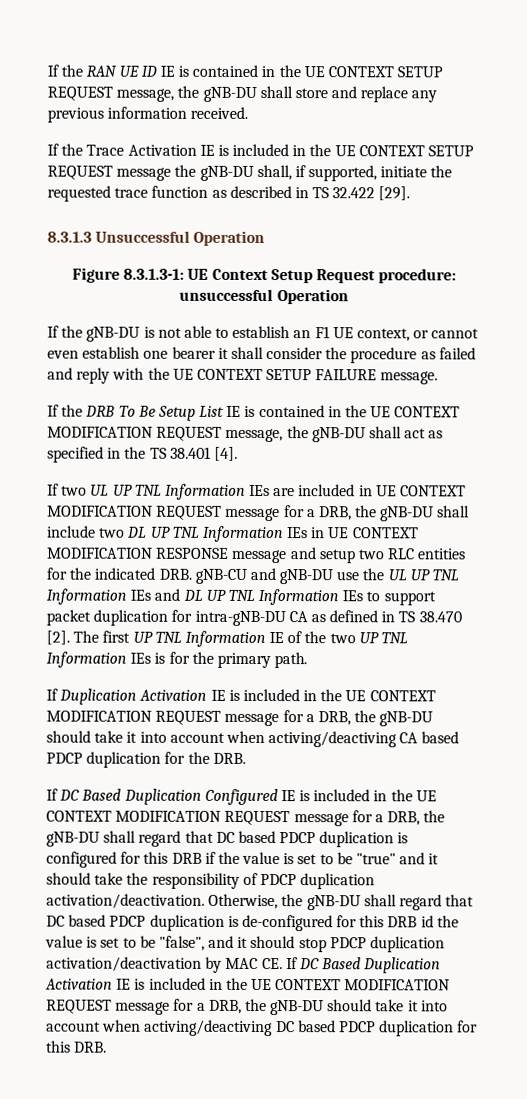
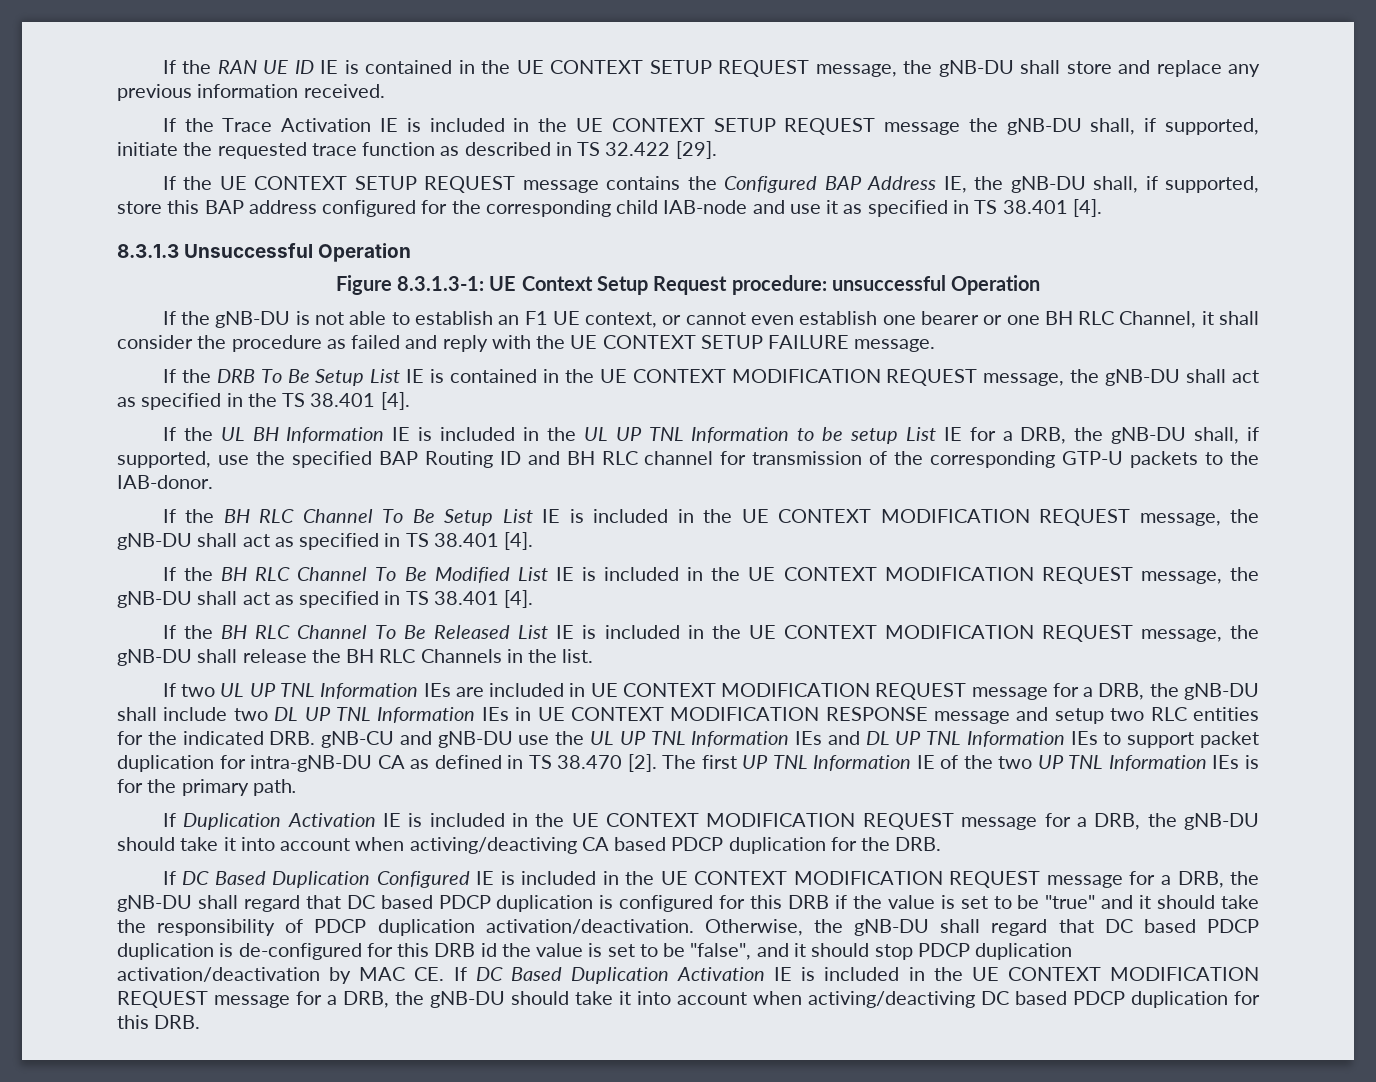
+ If the UE CONTEXT SETUP REQUEST message contains the Configured BAP Address IE, the gNB-DU shall, if supported, store this BAP address configured for the corresponding child IAB-node and use it as specified in TS 38.401 [4].
- If the gNB-DU is not able to establish an F1 UE context, or cannot even establish one bearer it shall consider the procedure as failed and reply with the UE CONTEXT SETUP FAILURE message.
+ If the gNB-DU is not able to establish an F1 UE context, or cannot even establish one bearer or one BH RLC Channel, it shall consider the procedure as failed and reply with the UE CONTEXT SETUP FAILURE message.
+ If the UL BH Information IE is included in the UL UP TNL Information to be setup List IE for a DRB, the gNB-DU shall, if supported, use the specified BAP Routing ID and BH RLC channel for transmission of the corresponding GTP-U packets to the IAB-donor.
+ If the BH RLC Channel To Be Setup List IE is included in the UE CONTEXT MODIFICATION REQUEST message, the gNB-DU shall act as specified in TS 38.401 [4].
+ If the BH RLC Channel To Be Modified List IE is included in the UE CONTEXT MODIFICATION REQUEST message, the gNB-DU shall act as specified in TS 38.401 [4].
+ If the BH RLC Channel To Be Released List IE is included in the UE CONTEXT MODIFICATION REQUEST message, the gNB-DU shall release the BH RLC Channels in the list.

